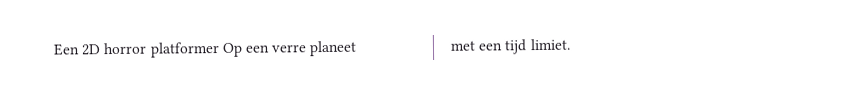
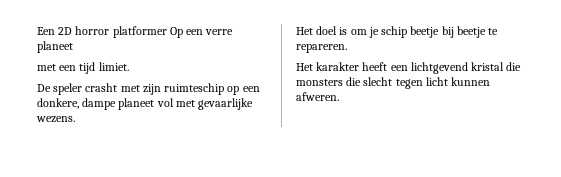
+ De speler crasht met zijn ruimteschip op een donkere, dampe planeet vol met gevaarlijke wezens.
+ Het doel is om je schip beetje bij beetje te repareren.
+ Het karakter heeft een lichtgevend kristal die monsters die slecht tegen licht kunnen afweren.

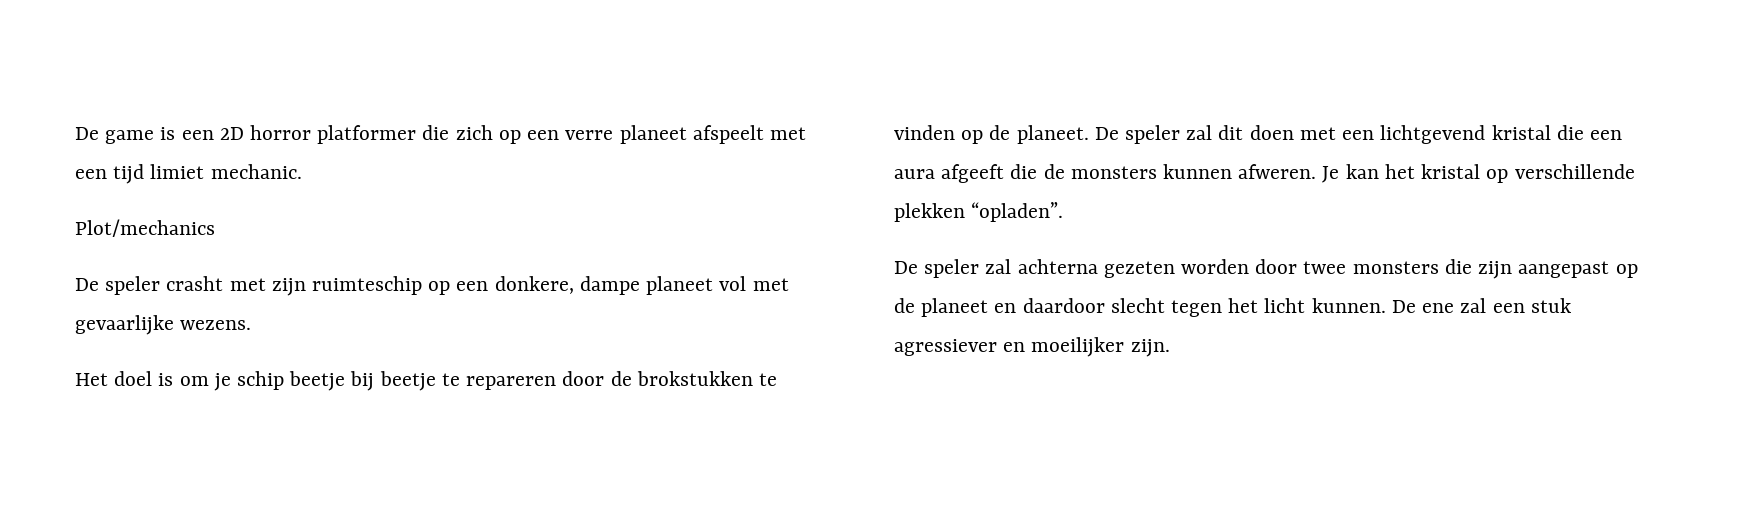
- Een 2D horror platformer Op een verre planeet
- met een tijd limiet.
+ De game is een 2D horror platformer die zich op een verre planeet afspeelt met een tijd limiet mechanic.
+ Plot/mechanics
- Het doel is om je schip beetje bij beetje te repareren.
- Het karakter heeft een lichtgevend kristal die monsters die slecht tegen licht kunnen afweren.
+ Het doel is om je schip beetje bij beetje te repareren door de brokstukken te vinden op de planeet. De speler zal dit doen met een lichtgevend kristal die een aura afgeeft die de monsters kunnen afweren. Je kan het kristal op verschillende plekken “opladen”.
+ De speler zal achterna gezeten worden door twee monsters die zijn aangepast op de planeet en daardoor slecht tegen het licht kunnen. De ene zal een stuk agressiever en moeilijker zijn.

